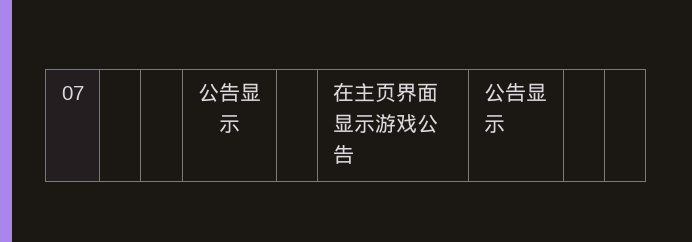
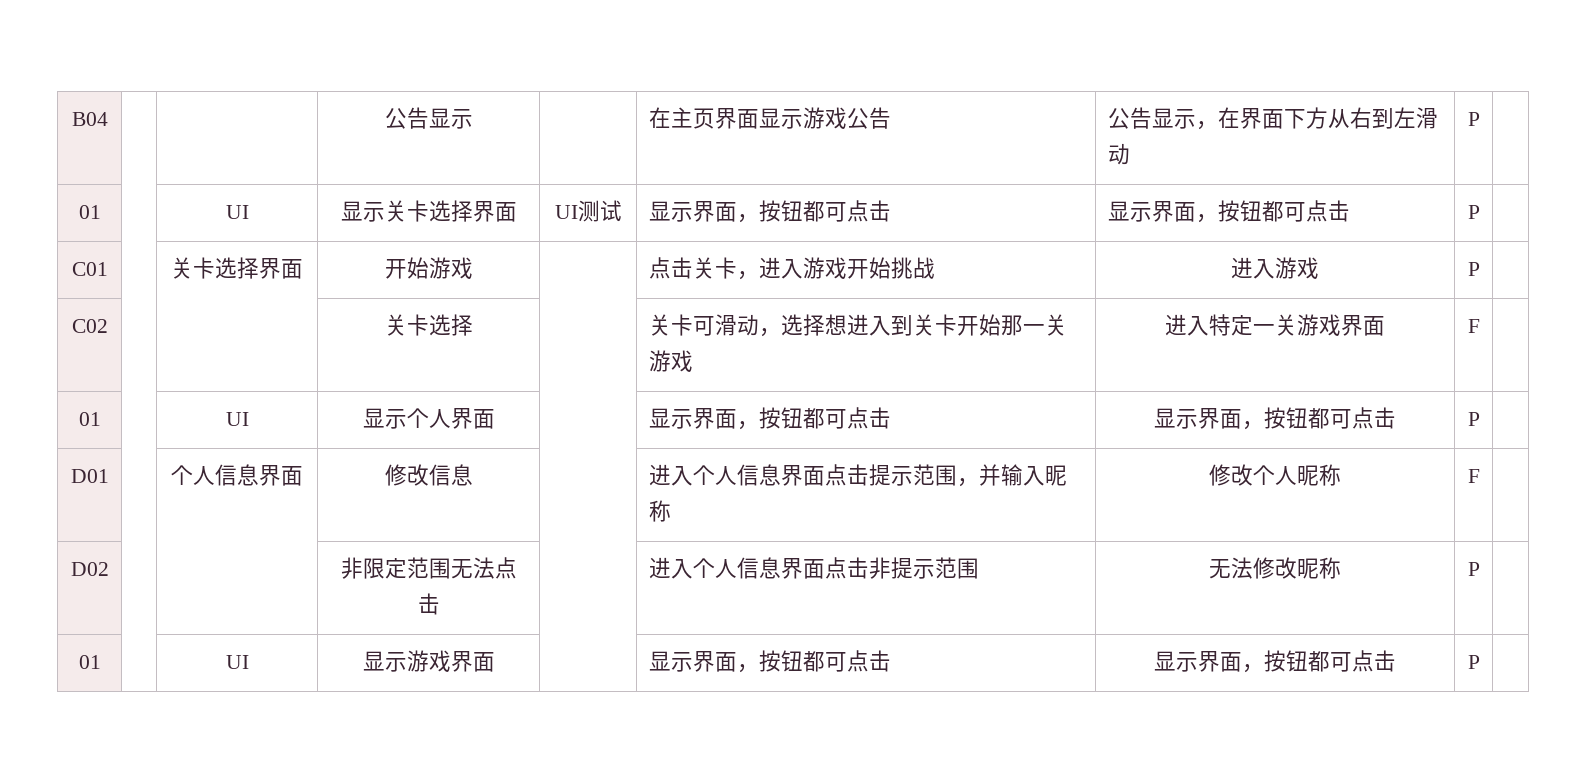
- 07 | | | 公告显示 | | 在主页界面显示游戏公告 | 公告显示 | |
+ B04 | | | 公告显示 | | 在主页界面显示游戏公告 | 公告显示，在界面下方从右到左滑动 | P |
+ 01 | | UI | 显示关卡选择界面 | UI测试 | 显示界面，按钮都可点击 | 显示界面，按钮都可点击 | P |
+ C01 | | 关卡选择界面 | 开始游戏 | | 点击关卡，进入游戏开始挑战 | 进入游戏 | P |
+ C02 | | | 关卡选择 | | 关卡可滑动，选择想进入到关卡开始那一关游戏 | 进入特定一关游戏界面 | F |
+ 01 | | UI | 显示个人界面 | | 显示界面，按钮都可点击 | 显示界面，按钮都可点击 | P |
+ D01 | | 个人信息界面 | 修改信息 | | 进入个人信息界面点击提示范围，并输入昵称 | 修改个人昵称 | F |
+ D02 | | | 非限定范围无法点击 | | 进入个人信息界面点击非提示范围 | 无法修改昵称 | P |
+ 01 | | UI | 显示游戏界面 | | 显示界面，按钮都可点击 | 显示界面，按钮都可点击 | P |

